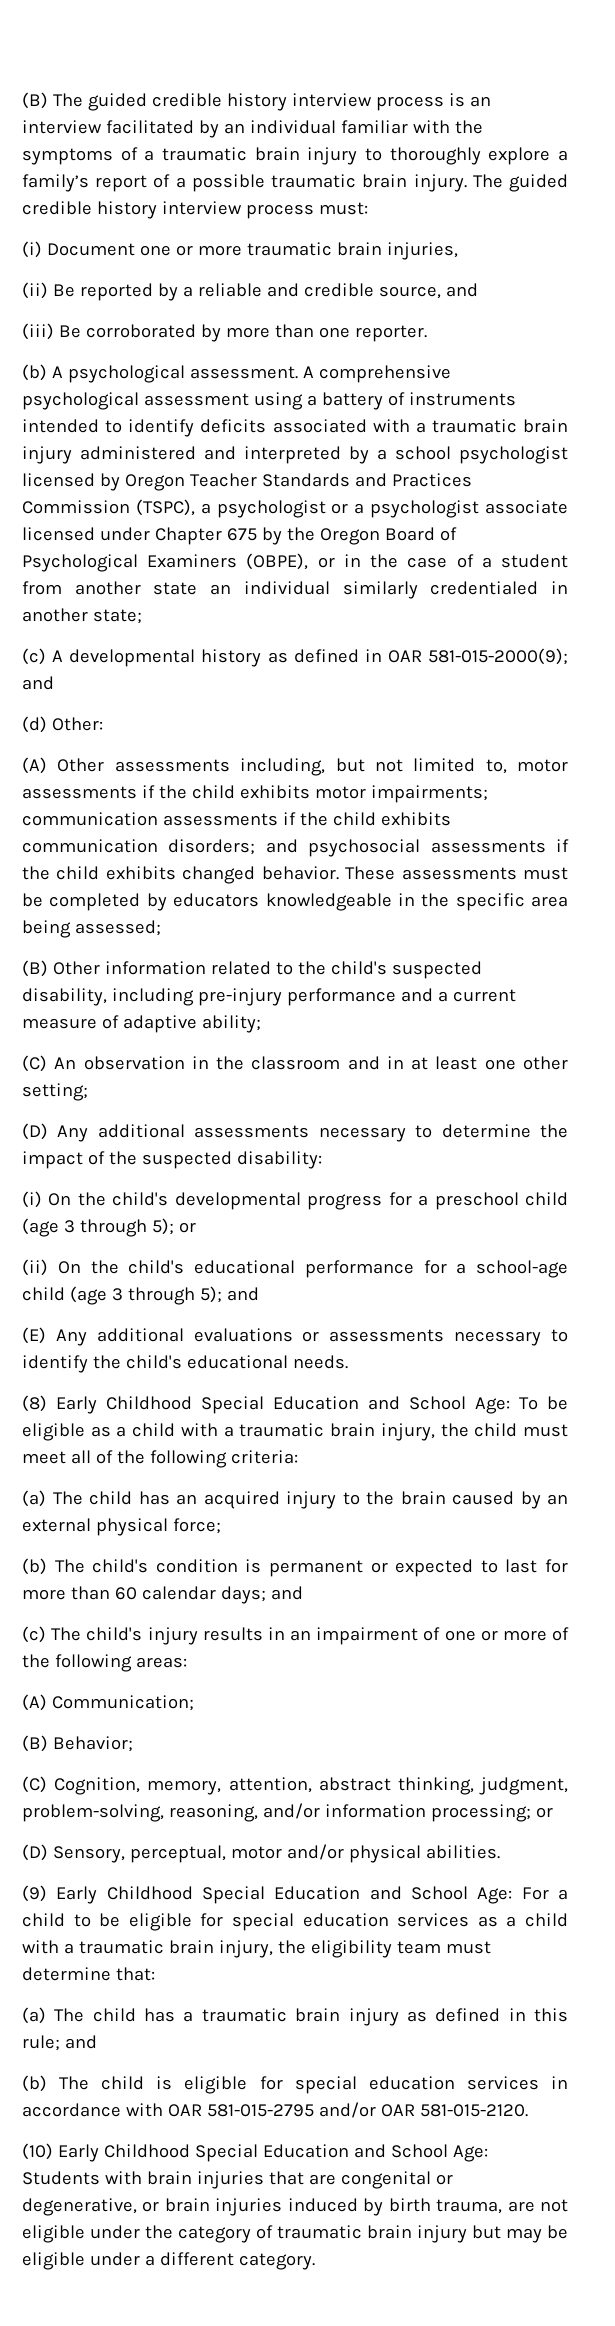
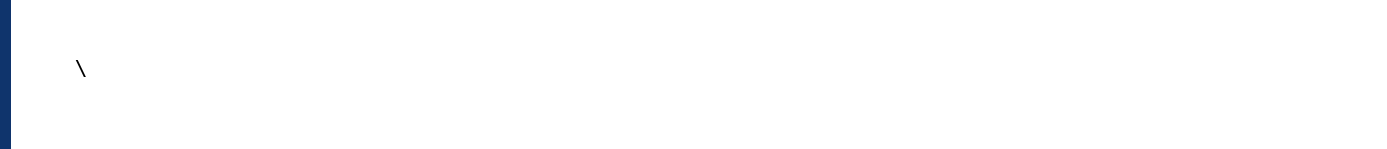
- (B) The guided credible history interview process is an interview facilitated by an individual familiar with the symptoms of a traumatic brain injury to thoroughly explore a family’s report of a possible traumatic brain injury. The guided credible history interview process must:
- (i) Document one or more traumatic brain injuries,
- (ii) Be reported by a reliable and credible source, and
- (iii) Be corroborated by more than one reporter.
- (b) A psychological assessment. A comprehensive psychological assessment using a battery of instruments intended to identify deficits associated with a traumatic brain injury administered and interpreted by a school psychologist licensed by Oregon Teacher Standards and Practices Commission (TSPC), a psychologist or a psychologist associate licensed under Chapter 675 by the Oregon Board of Psychological Examiners (OBPE), or in the case of a student from another state an individual similarly credentialed in another state;
- (c) A developmental history as defined in OAR 581-015-2000(9); and
- (d) Other:
- (A) Other assessments including, but not limited to, motor assessments if the child exhibits motor impairments; communication assessments if the child exhibits communication disorders; and psychosocial assessments if the child exhibits changed behavior. These assessments must be completed by educators knowledgeable in the specific area being assessed;
- (B) Other information related to the child's suspected disability, including pre-injury performance and a current measure of adaptive ability;
- (C) An observation in the classroom and in at least one other setting;
- (D) Any additional assessments necessary to determine the impact of the suspected disability:
- (i) On the child's developmental progress for a preschool child (age 3 through 5); or
- (ii) On the child's educational performance for a school-age child (age 3 through 5); and
- (E) Any additional evaluations or assessments necessary to identify the child's educational needs.
- (8) Early Childhood Special Education and School Age: To be eligible as a child with a traumatic brain injury, the child must meet all of the following criteria:
- (a) The child has an acquired injury to the brain caused by an external physical force;
- (b) The child's condition is permanent or expected to last for more than 60 calendar days; and
- (c) The child's injury results in an impairment of one or more of the following areas:
- (A) Communication;
- (B) Behavior;
- (C) Cognition, memory, attention, abstract thinking, judgment, problem-solving, reasoning, and/or information processing; or
- (D) Sensory, perceptual, motor and/or physical abilities.
- (9) Early Childhood Special Education and School Age: For a child to be eligible for special education services as a child with a traumatic brain injury, the eligibility team must determine that:
- (a) The child has a traumatic brain injury as defined in this rule; and
- (b) The child is eligible for special education services in accordance with OAR 581-015-2795 and/or OAR 581-015-2120.
- (10) Early Childhood Special Education and School Age: Students with brain injuries that are congenital or degenerative, or brain injuries induced by birth trauma, are not eligible under the category of traumatic brain injury but may be eligible under a different category.
+ \

